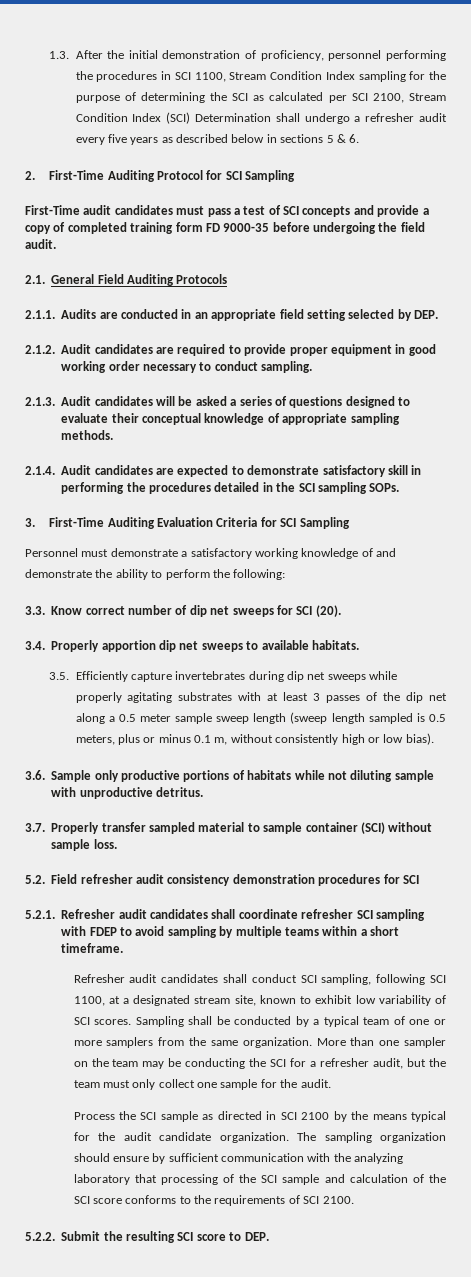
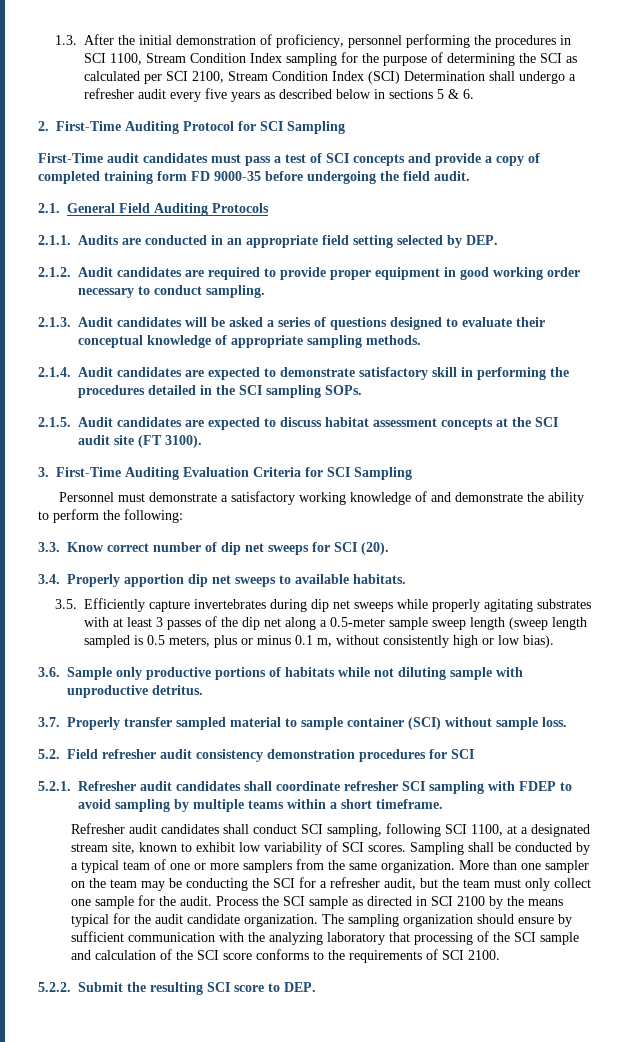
+ 2.1.5. Audit candidates are expected to discuss habitat assessment concepts at the SCI audit site (FT 3100).
- 3.5. Efficiently capture invertebrates during dip net sweeps while properly agitating substrates with at least 3 passes of the dip net along a 0.5 meter sample sweep length (sweep length sampled is 0.5 meters, plus or minus 0.1 m, without consistently high or low bias).
+ 3.5. Efficiently capture invertebrates during dip net sweeps while properly agitating substrates with at least 3 passes of the dip net along a 0.5-meter sample sweep length (sweep length sampled is 0.5 meters, plus or minus 0.1 m, without consistently high or low bias).
- More than one sampler on the team may be conducting the SCI for a refresher audit, but the team must only collect one sample for the audit.
- Process the SCI sample as directed in SCI 2100 by the means typical for the audit candidate organization.
+ More than one sampler on the team may be conducting the SCI for a refresher audit, but the team must only collect one sample for the audit. Process the SCI sample as directed in SCI 2100 by the means typical for the audit candidate organization.

